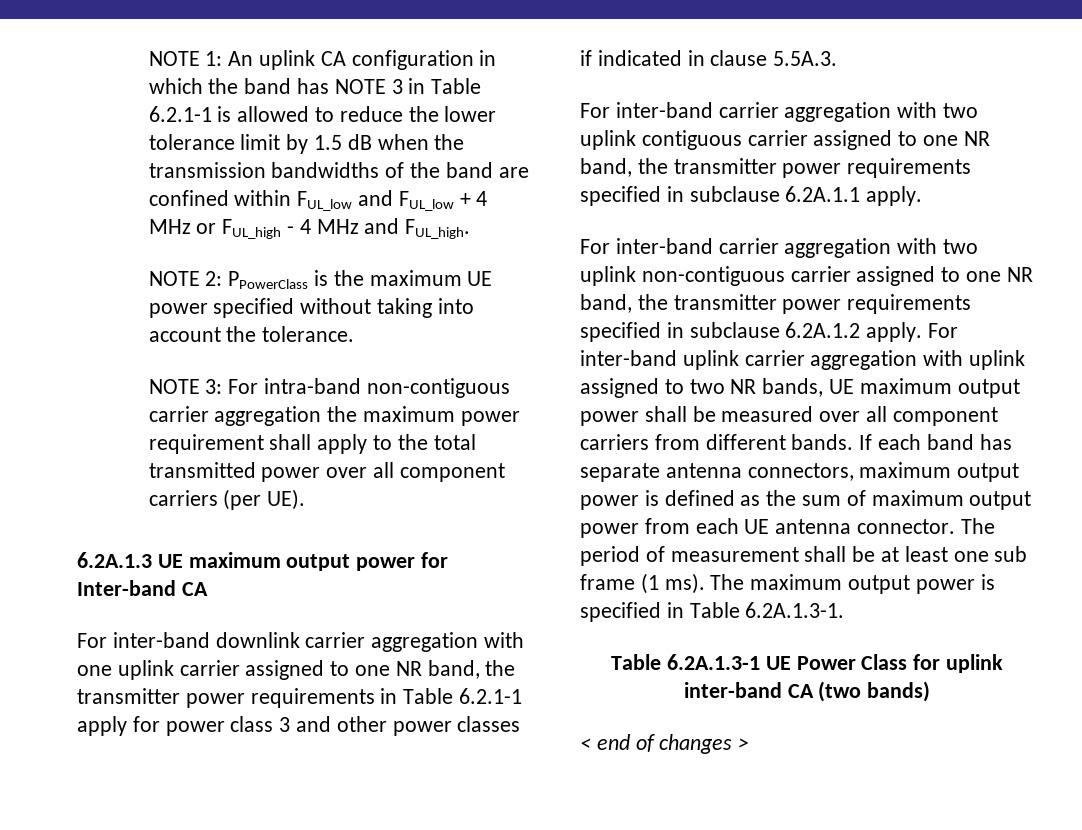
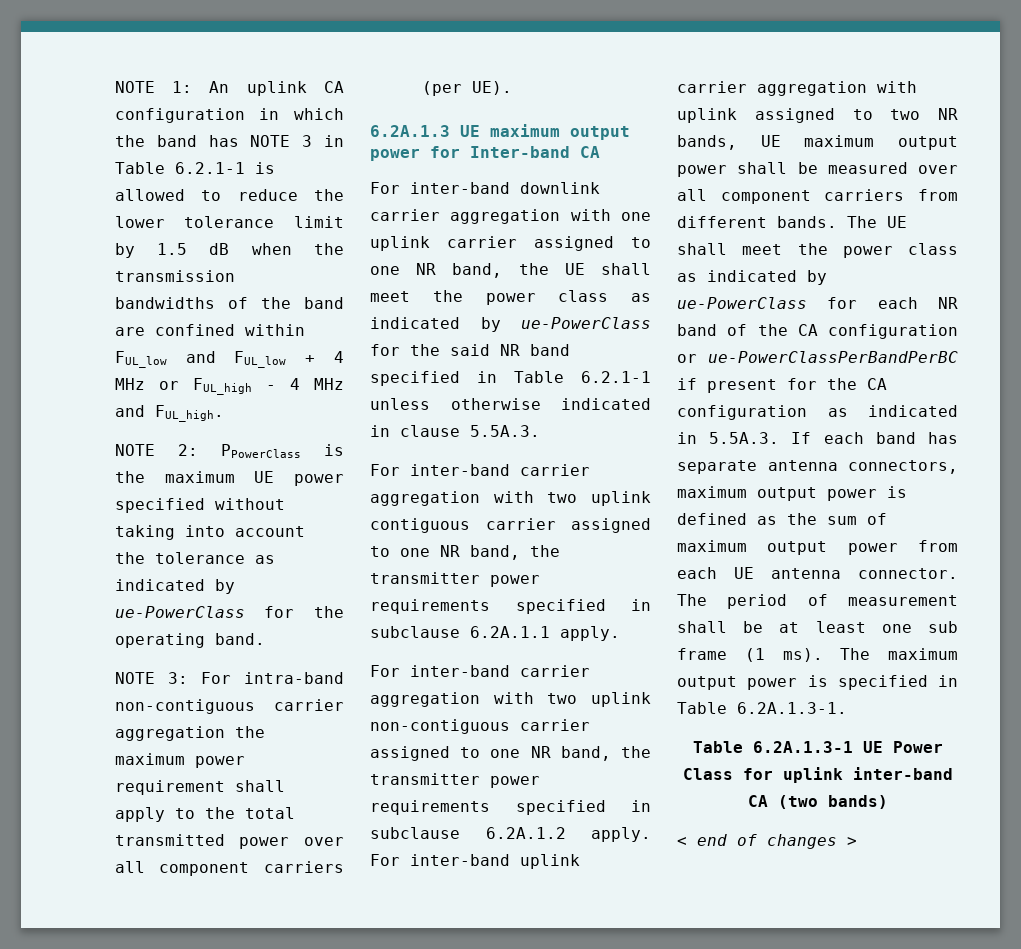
- NOTE 2: PPowerClass is the maximum UE power specified without taking into account the tolerance.
+ NOTE 2: PPowerClass is the maximum UE power specified without taking into account the tolerance as indicated by ue-PowerClass for the operating band.
- For inter-band downlink carrier aggregation with one uplink carrier assigned to one NR band, the transmitter power requirements in Table 6.2.1-1 apply for power class 3 and other power classes if indicated in clause 5.5A.3.
+ For inter-band downlink carrier aggregation with one uplink carrier assigned to one NR band, the UE shall meet the power class as indicated by ue-PowerClass for the said NR band specified in Table 6.2.1-1 unless otherwise indicated in clause 5.5A.3.
- If each band has separate antenna connectors, maximum output power is defined as the sum of maximum output power from each UE antenna connector.
+ The UE shall meet the power class as indicated by ue-PowerClass for each NR band of the CA configuration or ue-PowerClassPerBandPerBC if present for the CA configuration as indicated in 5.5A.3. If each band has separate antenna connectors, maximum output power is defined as the sum of maximum output power from each UE antenna connector.

